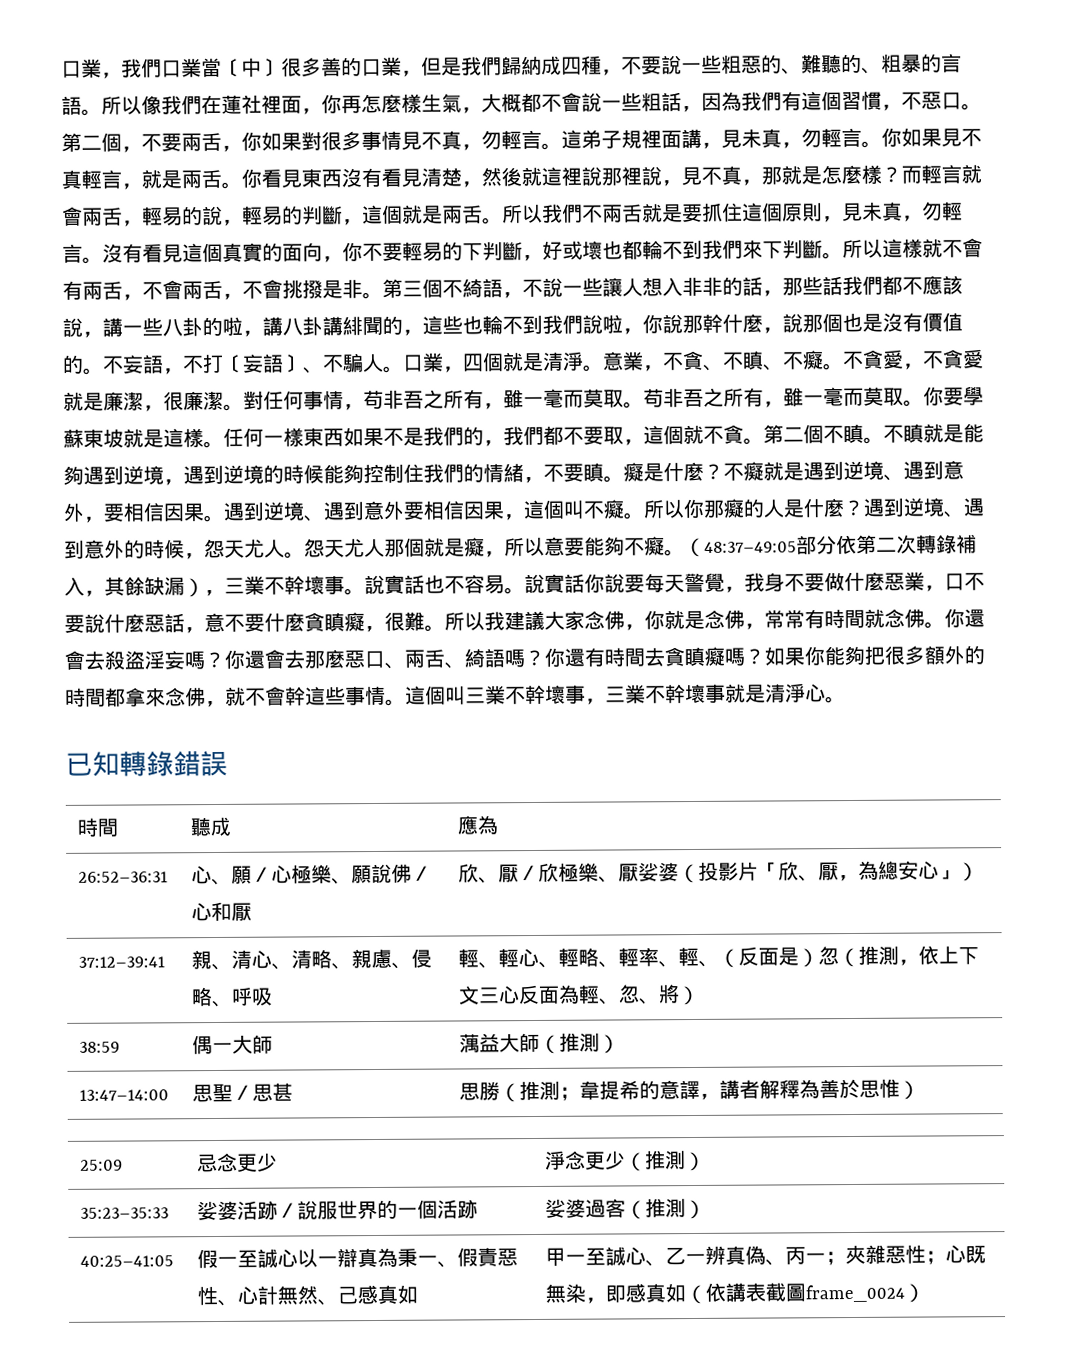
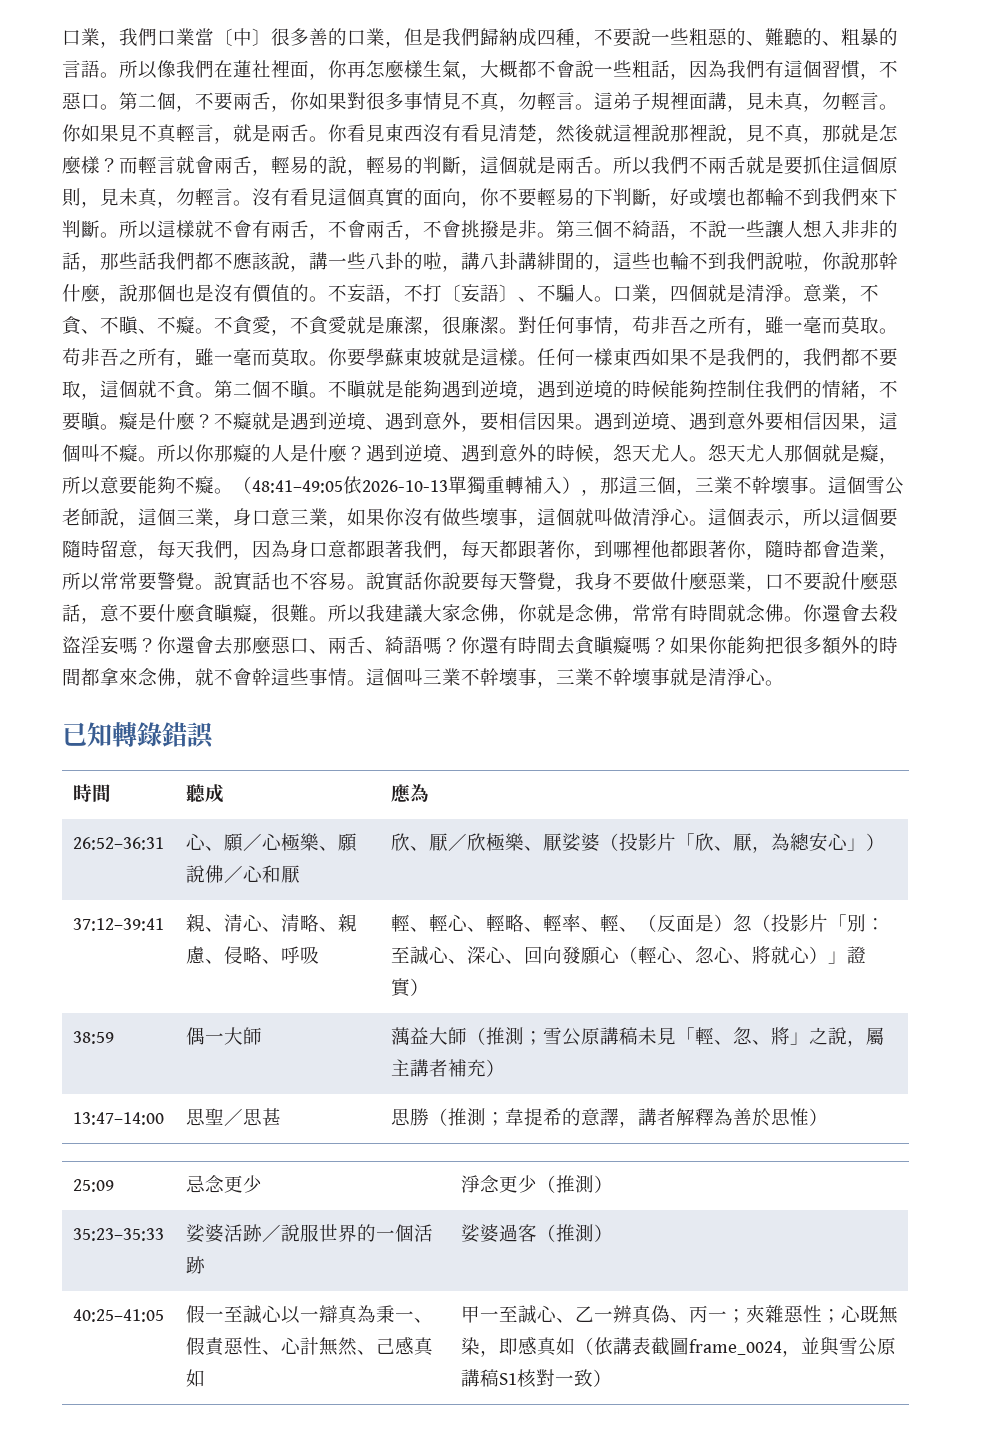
- （48:37–49:05部分依第二次轉錄補入，其餘缺漏），三業不幹壞事。
+ （48:41–49:05依2026-10-13單獨重轉補入），那這三個，三業不幹壞事。這個雪公老師說，這個三業，身口意三業，如果你沒有做些壞事，這個就叫做清淨心。這個表示，所以這個要隨時留意，每天我們，因為身口意都跟著我們，每天都跟著你，到哪裡他都跟著你，隨時都會造業，所以常常要警覺。
- 37:12–39:41 | 親、清心、清略、親慮、侵略、呼吸 | 輕、輕心、輕略、輕率、輕、（反面是）忽（推測，依上下文三心反面為輕、忽、將）
+ 37:12–39:41 | 親、清心、清略、親慮、侵略、呼吸 | 輕、輕心、輕略、輕率、輕、（反面是）忽（投影片「別：至誠心、深心、回向發願心（輕心、忽心、將就心）」證實）
- 38:59 | 偶一大師 | 蕅益大師（推測）
+ 38:59 | 偶一大師 | 蕅益大師（推測；雪公原講稿未見「輕、忽、將」之說，屬主講者補充）
- 甲一至誠心、乙一辨真偽、丙一；夾雜惡性；心既無染，即感真如（依講表截圖frame_0024）
+ 甲一至誠心、乙一辨真偽、丙一；夾雜惡性；心既無染，即感真如（依講表截圖frame_0024，並與雪公原講稿S1核對一致）

